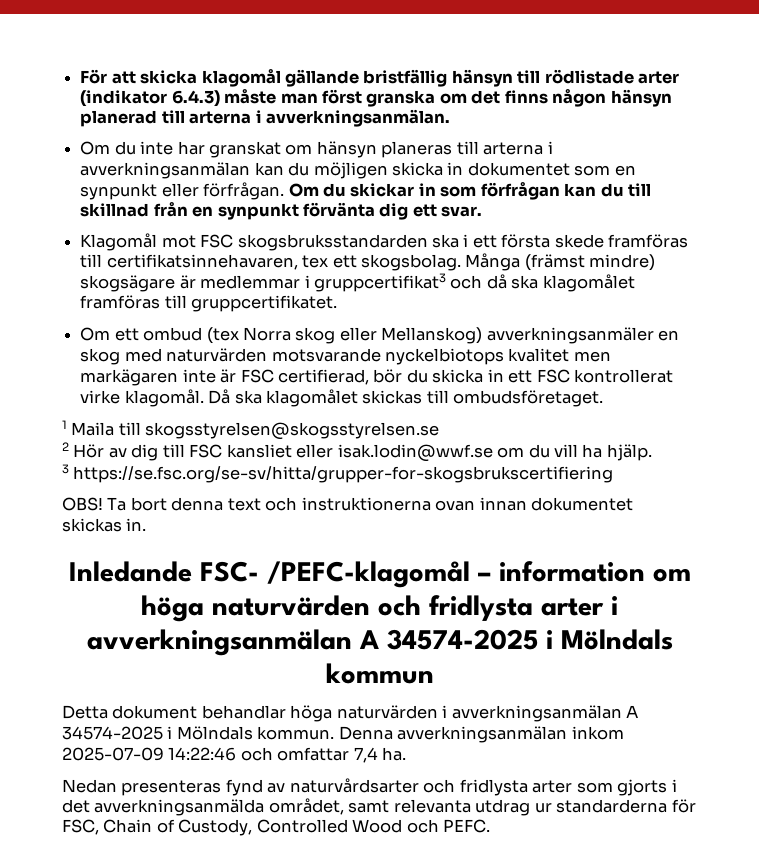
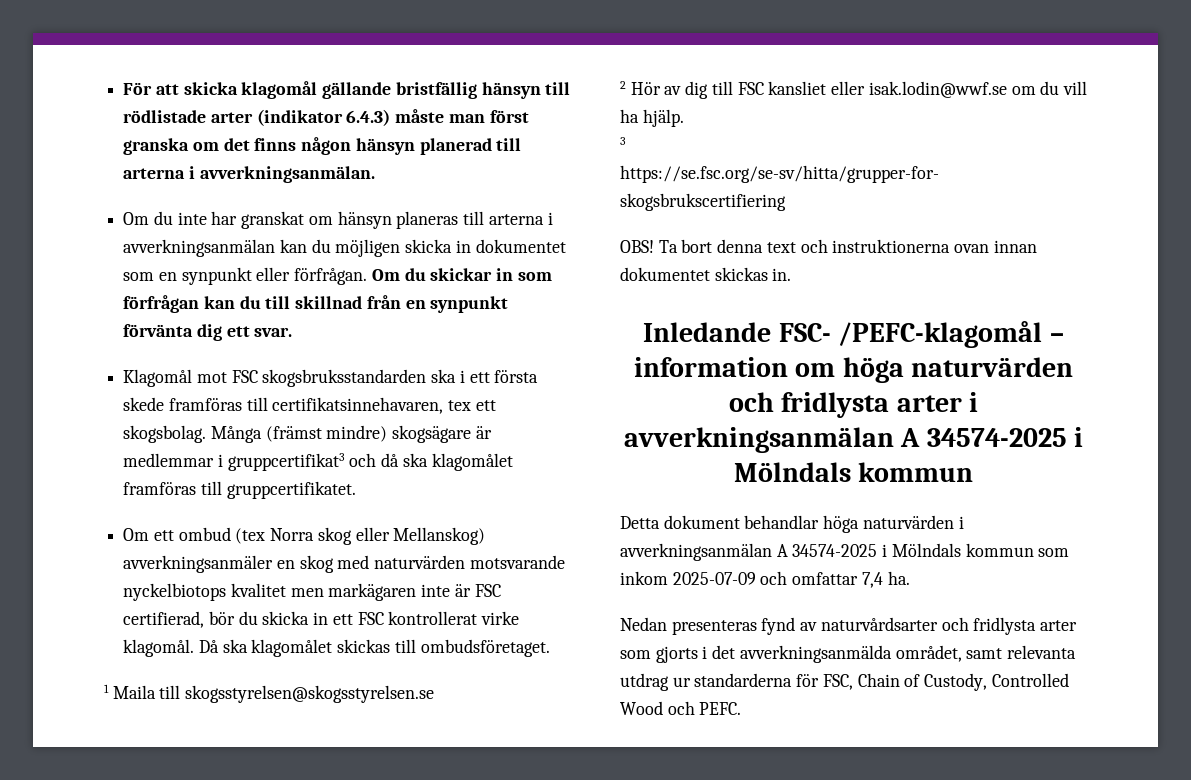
- Detta dokument behandlar höga naturvärden i avverkningsanmälan A 34574-2025 i Mölndals kommun. Denna avverkningsanmälan inkom 2025-07-09 14:22:46 och omfattar 7,4 ha.
+ Detta dokument behandlar höga naturvärden i avverkningsanmälan A 34574-2025 i Mölndals kommun som inkom 2025-07-09 och omfattar 7,4 ha.

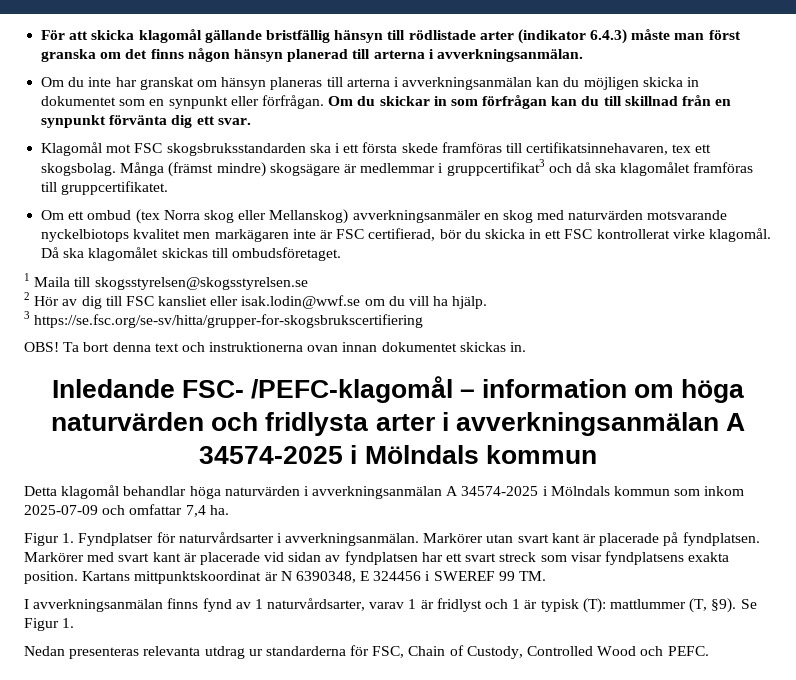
- Detta dokument behandlar höga naturvärden i avverkningsanmälan A 34574-2025 i Mölndals kommun som inkom 2025-07-09 och omfattar 7,4 ha.
+ Detta klagomål behandlar höga naturvärden i avverkningsanmälan A 34574-2025 i Mölndals kommun som inkom 2025-07-09 och omfattar 7,4 ha.
- Nedan presenteras fynd av naturvårdsarter och fridlysta arter som gjorts i det avverkningsanmälda området, samt relevanta utdrag ur standarderna för FSC, Chain of Custody, Controlled Wood och PEFC.
+ Figur 1. Fyndplatser för naturvårdsarter i avverkningsanmälan. Markörer utan svart kant är placerade på fyndplatsen. Markörer med svart kant är placerade vid sidan av fyndplatsen har ett svart streck som visar fyndplatsens exakta position. Kartans mittpunktskoordinat är N 6390348, E 324456 i SWEREF 99 TM.
+ I avverkningsanmälan finns fynd av 1 naturvårdsarter, varav 1 är fridlyst och 1 är typisk (T): mattlummer (T, §9). Se Figur 1.
+ Nedan presenteras relevanta utdrag ur standarderna för FSC, Chain of Custody, Controlled Wood och PEFC.

